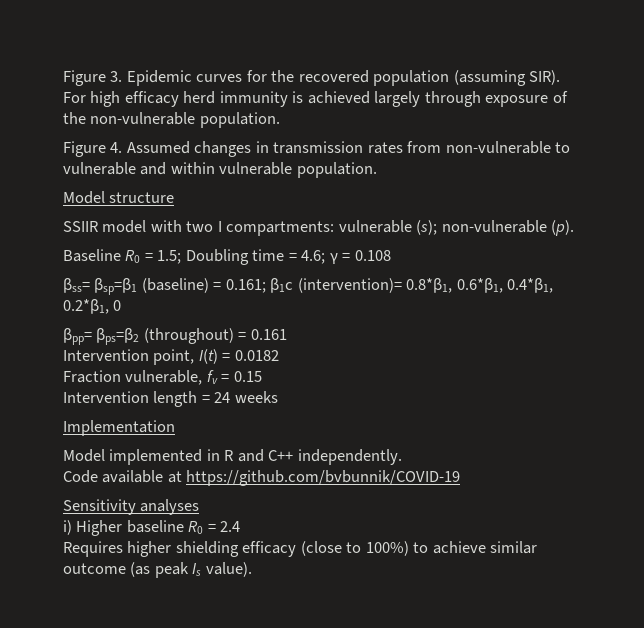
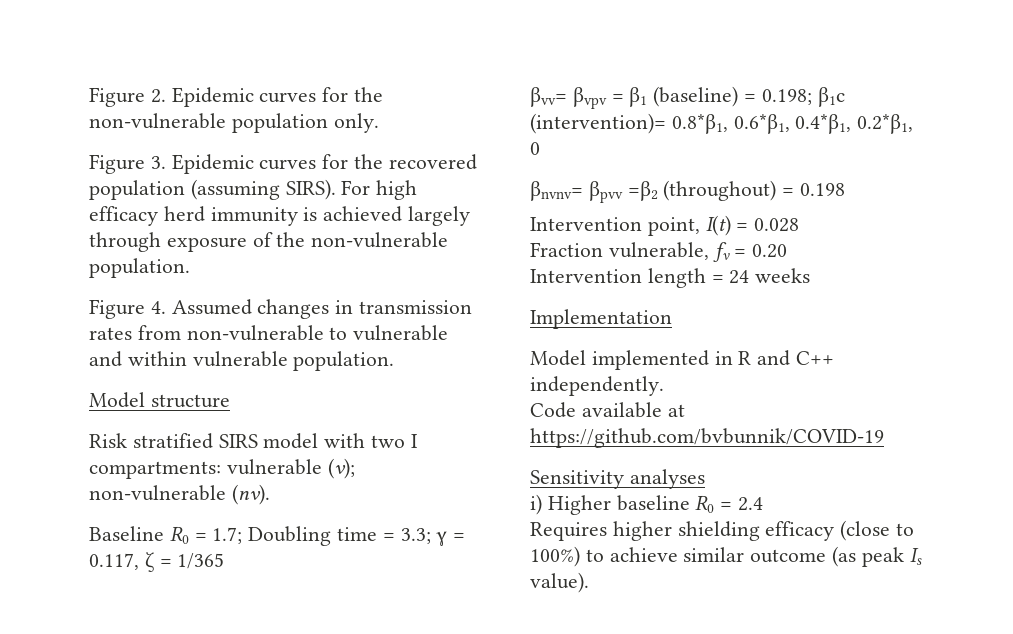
- Figure 3. Epidemic curves for the recovered population (assuming SIR).
+ Figure 2. Epidemic curves for the non-vulnerable population only.
+ Figure 3. Epidemic curves for the recovered population (assuming SIRS).
- SSIIR model with two I compartments: vulnerable (s); non-vulnerable (p).
+ Risk stratified SIRS model with two I compartments: vulnerable (v); non-vulnerable (nv).
- Baseline R0 = 1.5; Doubling time = 4.6; γ = 0.108
- βss= βsp=β1 (baseline) = 0.161; β1c (intervention)= 0.8*β1, 0.6*β1, 0.4*β1, 0.2*β1, 0
+ Baseline R0 = 1.7; Doubling time = 3.3; γ = 0.117, ζ = 1/365
+ βvv= βvpv = β1 (baseline) = 0.198; β1c (intervention)= 0.8*β1, 0.6*β1, 0.4*β1, 0.2*β1, 0
- βpp= βps=β2 (throughout) = 0.161
+ βnvnv= βpvv =β2 (throughout) = 0.198
- Intervention point, I(t) = 0.0182
+ Intervention point, I(t) = 0.028
- Fraction vulnerable, fv = 0.15
+ Fraction vulnerable, fv = 0.20

